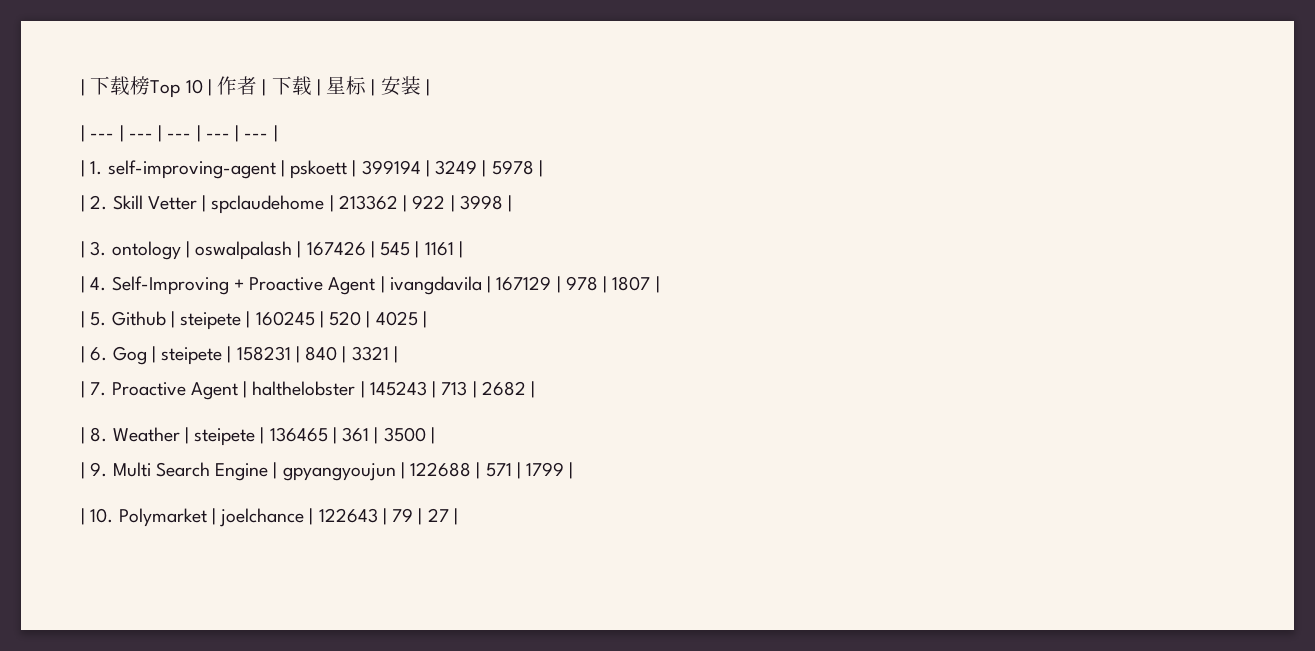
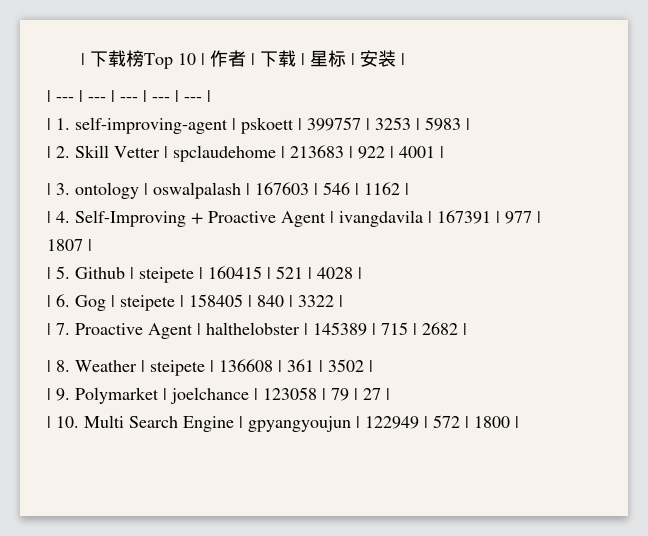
- | 1. self-improving-agent | pskoett | 399194 | 3249 | 5978 |
+ | 1. self-improving-agent | pskoett | 399757 | 3253 | 5983 |
- | 2. Skill Vetter | spclaudehome | 213362 | 922 | 3998 |
+ | 2. Skill Vetter | spclaudehome | 213683 | 922 | 4001 |
- | 3. ontology | oswalpalash | 167426 | 545 | 1161 |
+ | 3. ontology | oswalpalash | 167603 | 546 | 1162 |
- | 4. Self-Improving + Proactive Agent | ivangdavila | 167129 | 978 | 1807 |
+ | 4. Self-Improving + Proactive Agent | ivangdavila | 167391 | 977 | 1807 |
- | 5. Github | steipete | 160245 | 520 | 4025 |
+ | 5. Github | steipete | 160415 | 521 | 4028 |
- | 6. Gog | steipete | 158231 | 840 | 3321 |
+ | 6. Gog | steipete | 158405 | 840 | 3322 |
- | 7. Proactive Agent | halthelobster | 145243 | 713 | 2682 |
+ | 7. Proactive Agent | halthelobster | 145389 | 715 | 2682 |
- | 8. Weather | steipete | 136465 | 361 | 3500 |
+ | 8. Weather | steipete | 136608 | 361 | 3502 |
- | 9. Multi Search Engine | gpyangyoujun | 122688 | 571 | 1799 |
- | 10. Polymarket | joelchance | 122643 | 79 | 27 |
+ | 9. Polymarket | joelchance | 123058 | 79 | 27 |
+ | 10. Multi Search Engine | gpyangyoujun | 122949 | 572 | 1800 |

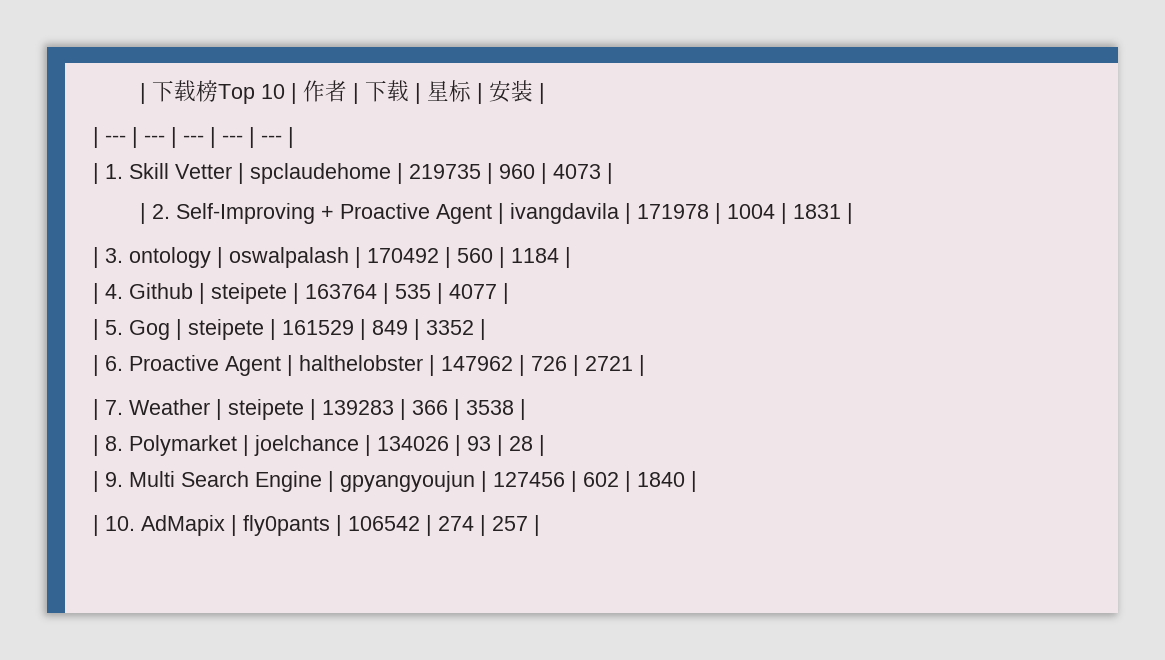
- | 1. self-improving-agent | pskoett | 399757 | 3253 | 5983 |
- | 2. Skill Vetter | spclaudehome | 213683 | 922 | 4001 |
+ | 1. Skill Vetter | spclaudehome | 219735 | 960 | 4073 |
+ | 2. Self-Improving + Proactive Agent | ivangdavila | 171978 | 1004 | 1831 |
- | 3. ontology | oswalpalash | 167603 | 546 | 1162 |
- | 4. Self-Improving + Proactive Agent | ivangdavila | 167391 | 977 | 1807 |
+ | 3. ontology | oswalpalash | 170492 | 560 | 1184 |
+ | 4. Github | steipete | 163764 | 535 | 4077 |
- | 5. Github | steipete | 160415 | 521 | 4028 |
- | 6. Gog | steipete | 158405 | 840 | 3322 |
- | 7. Proactive Agent | halthelobster | 145389 | 715 | 2682 |
- | 8. Weather | steipete | 136608 | 361 | 3502 |
- | 9. Polymarket | joelchance | 123058 | 79 | 27 |
- | 10. Multi Search Engine | gpyangyoujun | 122949 | 572 | 1800 |
+ | 5. Gog | steipete | 161529 | 849 | 3352 |
+ | 6. Proactive Agent | halthelobster | 147962 | 726 | 2721 |
+ | 7. Weather | steipete | 139283 | 366 | 3538 |
+ | 8. Polymarket | joelchance | 134026 | 93 | 28 |
+ | 9. Multi Search Engine | gpyangyoujun | 127456 | 602 | 1840 |
+ | 10. AdMapix | fly0pants | 106542 | 274 | 257 |

